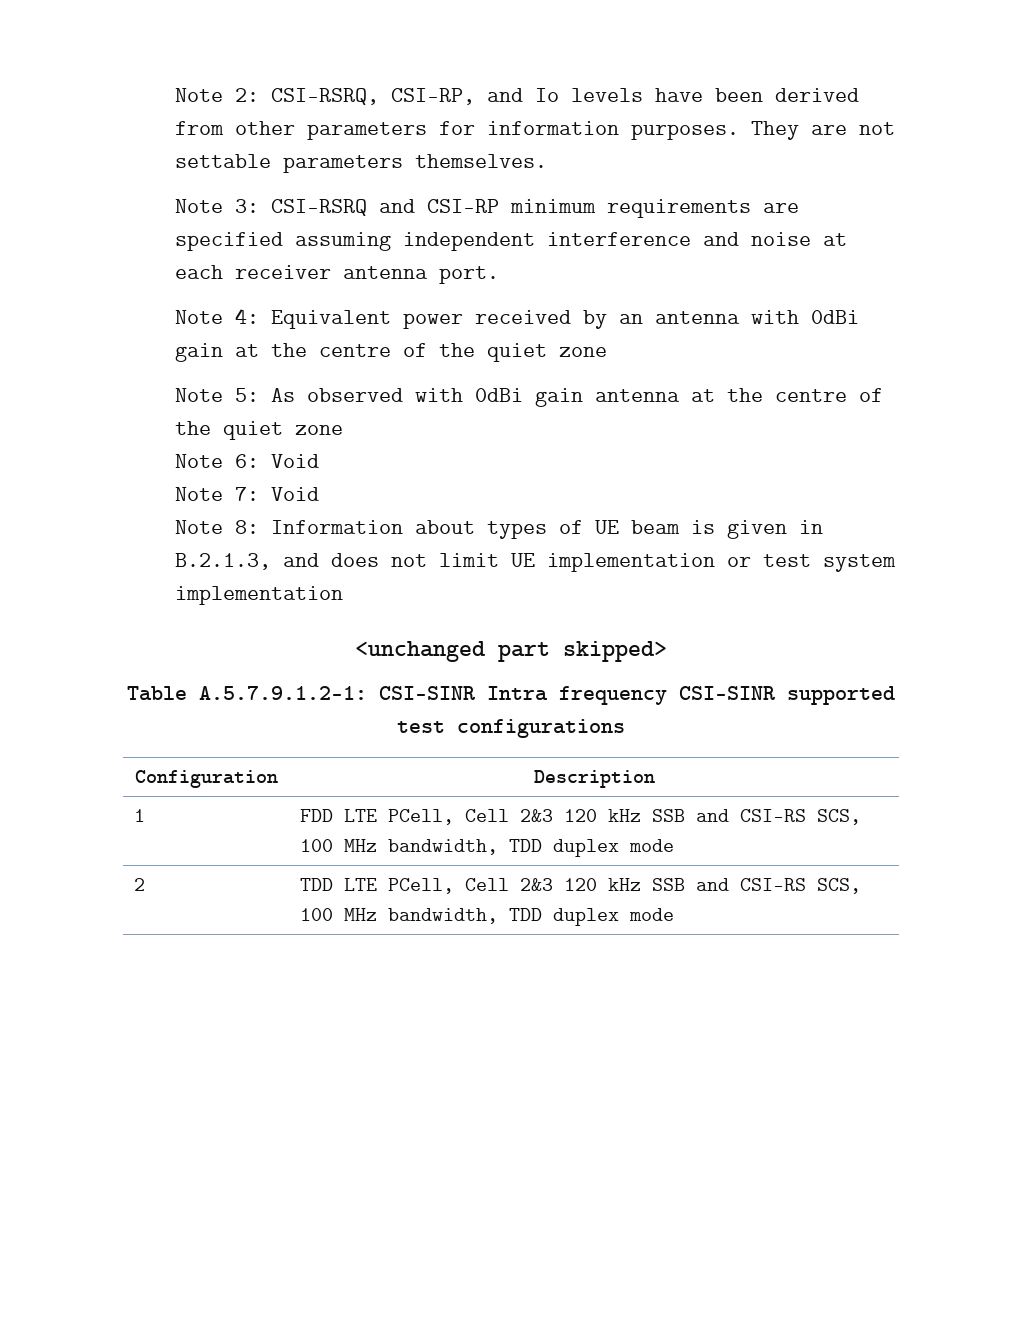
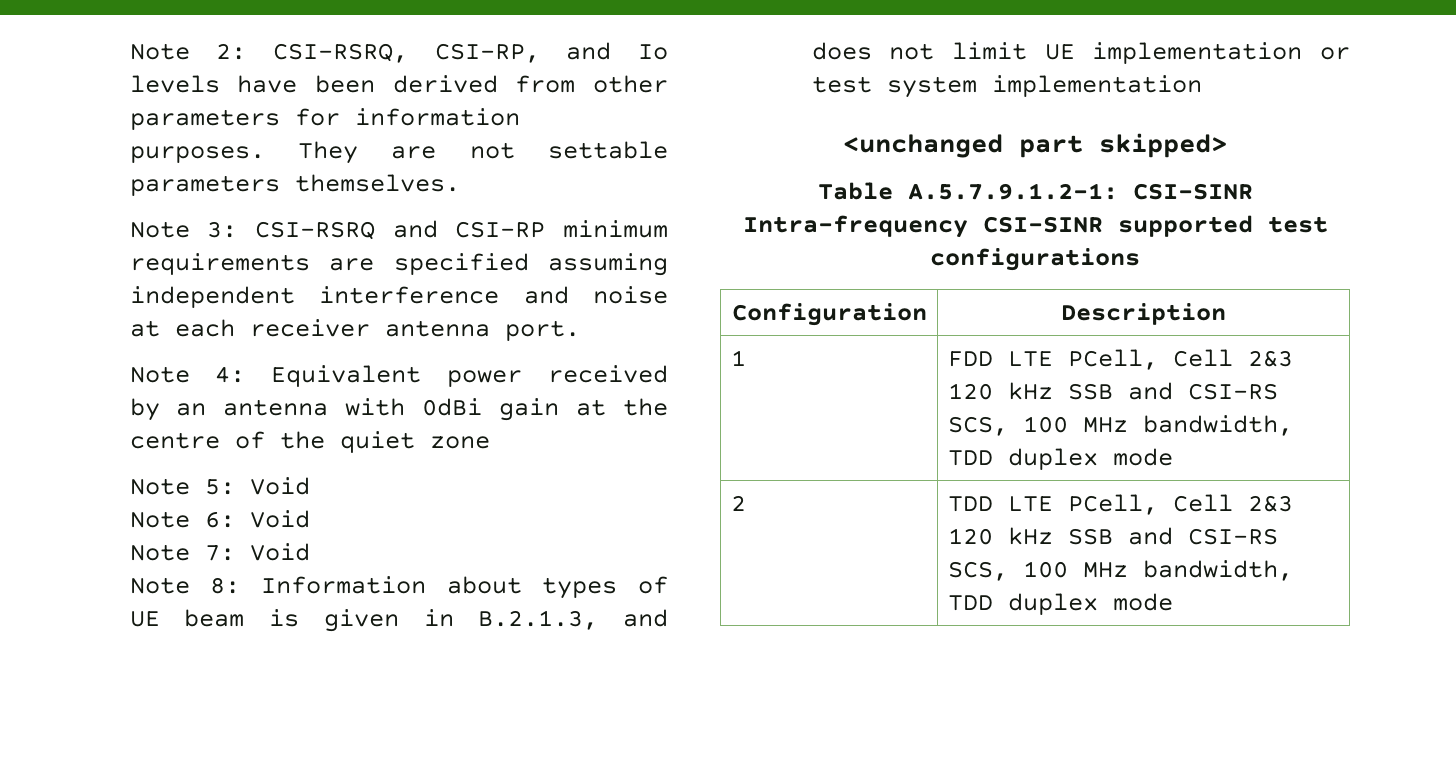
- Note 5: As observed with 0dBi gain antenna at the centre of the quiet zone
+ Note 5: Void
- Table A.5.7.9.1.2-1: CSI-SINR Intra frequency CSI-SINR supported test configurations
+ Table A.5.7.9.1.2-1: CSI-SINR Intra-frequency CSI-SINR supported test configurations

